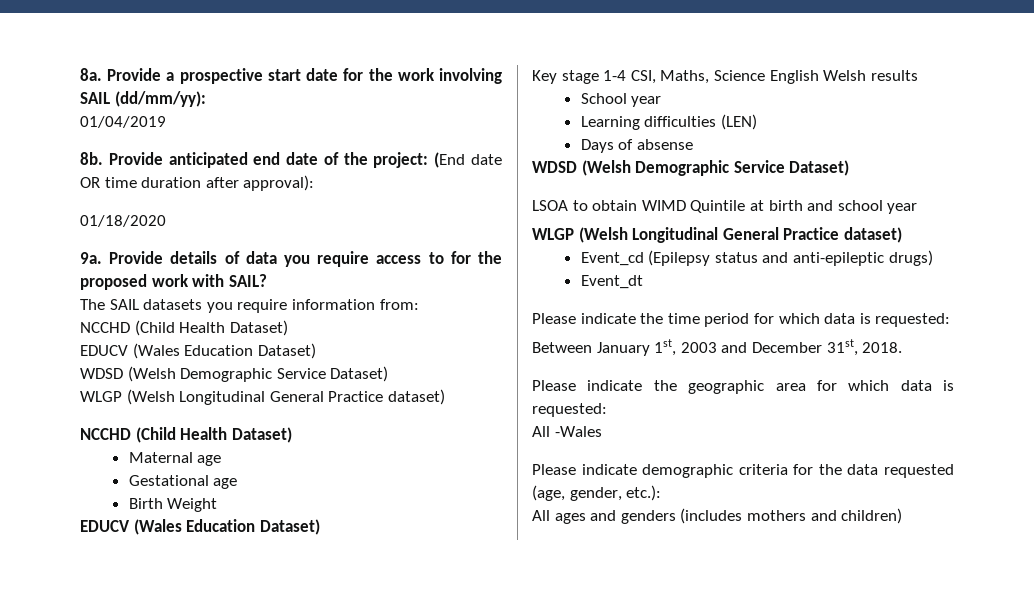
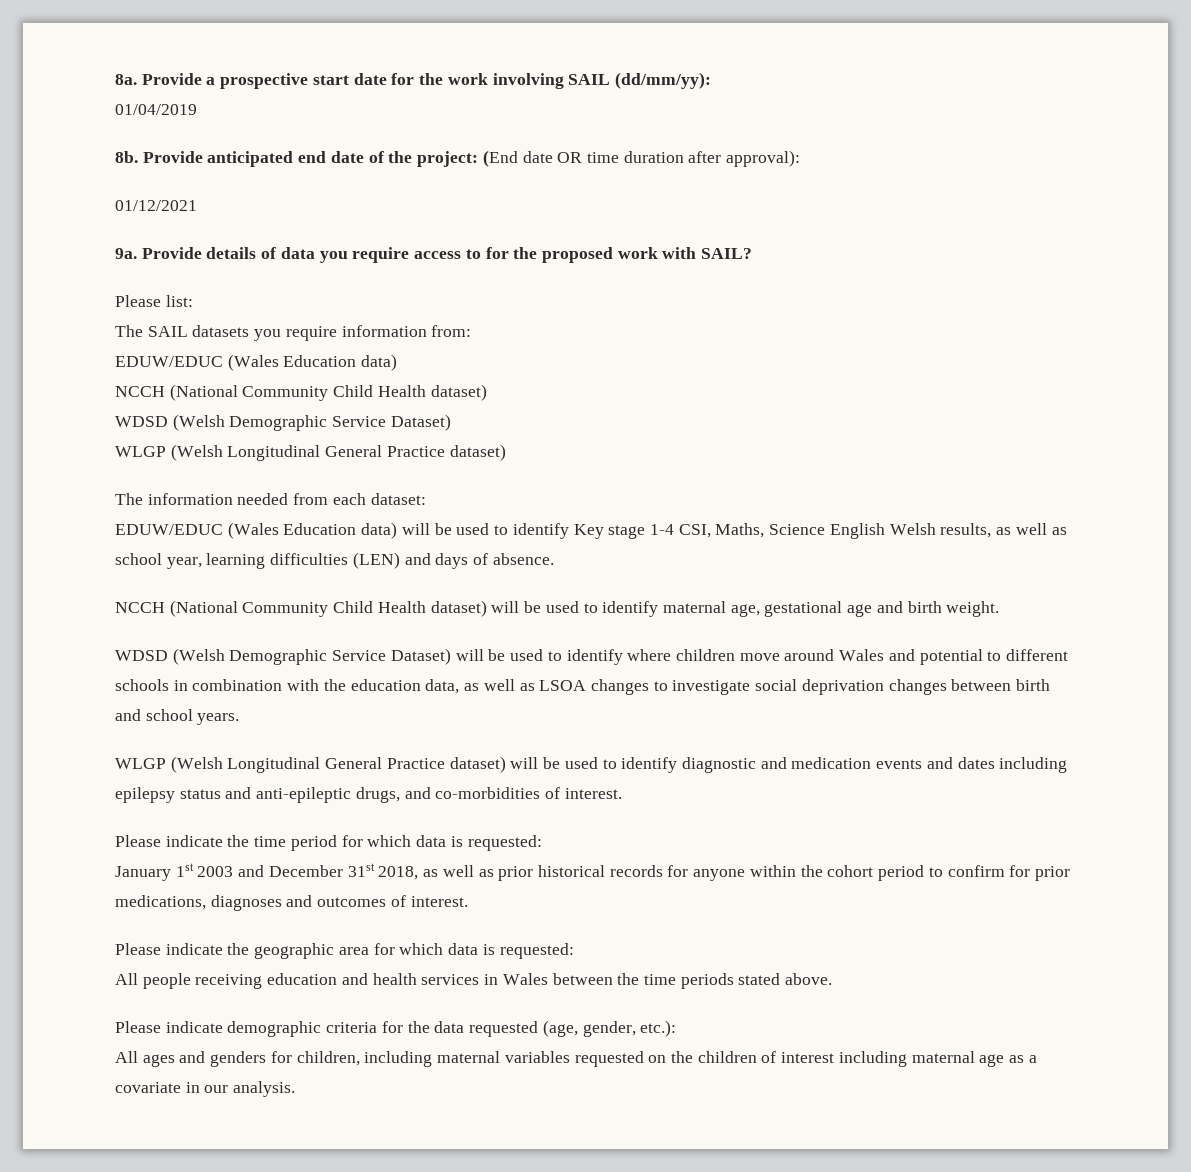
- 01/18/2020
+ 01/12/2021
+ Please list:
  The SAIL datasets you require information from:
- NCCHD (Child Health Dataset)
- EDUCV (Wales Education Dataset)
+ EDUW/EDUC (Wales Education data)
+ NCCH (National Community Child Health dataset)
  WDSD (Welsh Demographic Service Dataset)
  WLGP (Welsh Longitudinal General Practice dataset)
- NCCHD (Child Health Dataset)
- Maternal age
- Gestational age
- Birth Weight
- EDUCV (Wales Education Dataset)
- Key stage 1-4 CSI, Maths, Science English Welsh results
- School year
- Learning difficulties (LEN)
- Days of absense
- WDSD (Welsh Demographic Service Dataset)
- LSOA to obtain WIMD Quintile at birth and school year
- WLGP (Welsh Longitudinal General Practice dataset)
- Event_cd (Epilepsy status and anti-epileptic drugs)
- Event_dt
+ The information needed from each dataset:
+ EDUW/EDUC (Wales Education data) will be used to identify Key stage 1-4 CSI, Maths, Science English Welsh results, as well as school year, learning difficulties (LEN) and days of absence.
+ NCCH (National Community Child Health dataset) will be used to identify maternal age, gestational age and birth weight.
+ WDSD (Welsh Demographic Service Dataset) will be used to identify where children move around Wales and potential to different schools in combination with the education data, as well as LSOA changes to investigate social deprivation changes between birth and school years.
+ WLGP (Welsh Longitudinal General Practice dataset) will be used to identify diagnostic and medication events and dates including epilepsy status and anti-epileptic drugs, and co-morbidities of interest.
- Between January 1st, 2003 and December 31st, 2018.
+ January 1st 2003 and December 31st 2018, as well as prior historical records for anyone within the cohort period to confirm for prior medications, diagnoses and outcomes of interest.
- All -Wales
+ All people receiving education and health services in Wales between the time periods stated above.
- All ages and genders (includes mothers and children)
+ All ages and genders for children, including maternal variables requested on the children of interest including maternal age as a covariate in our analysis.

